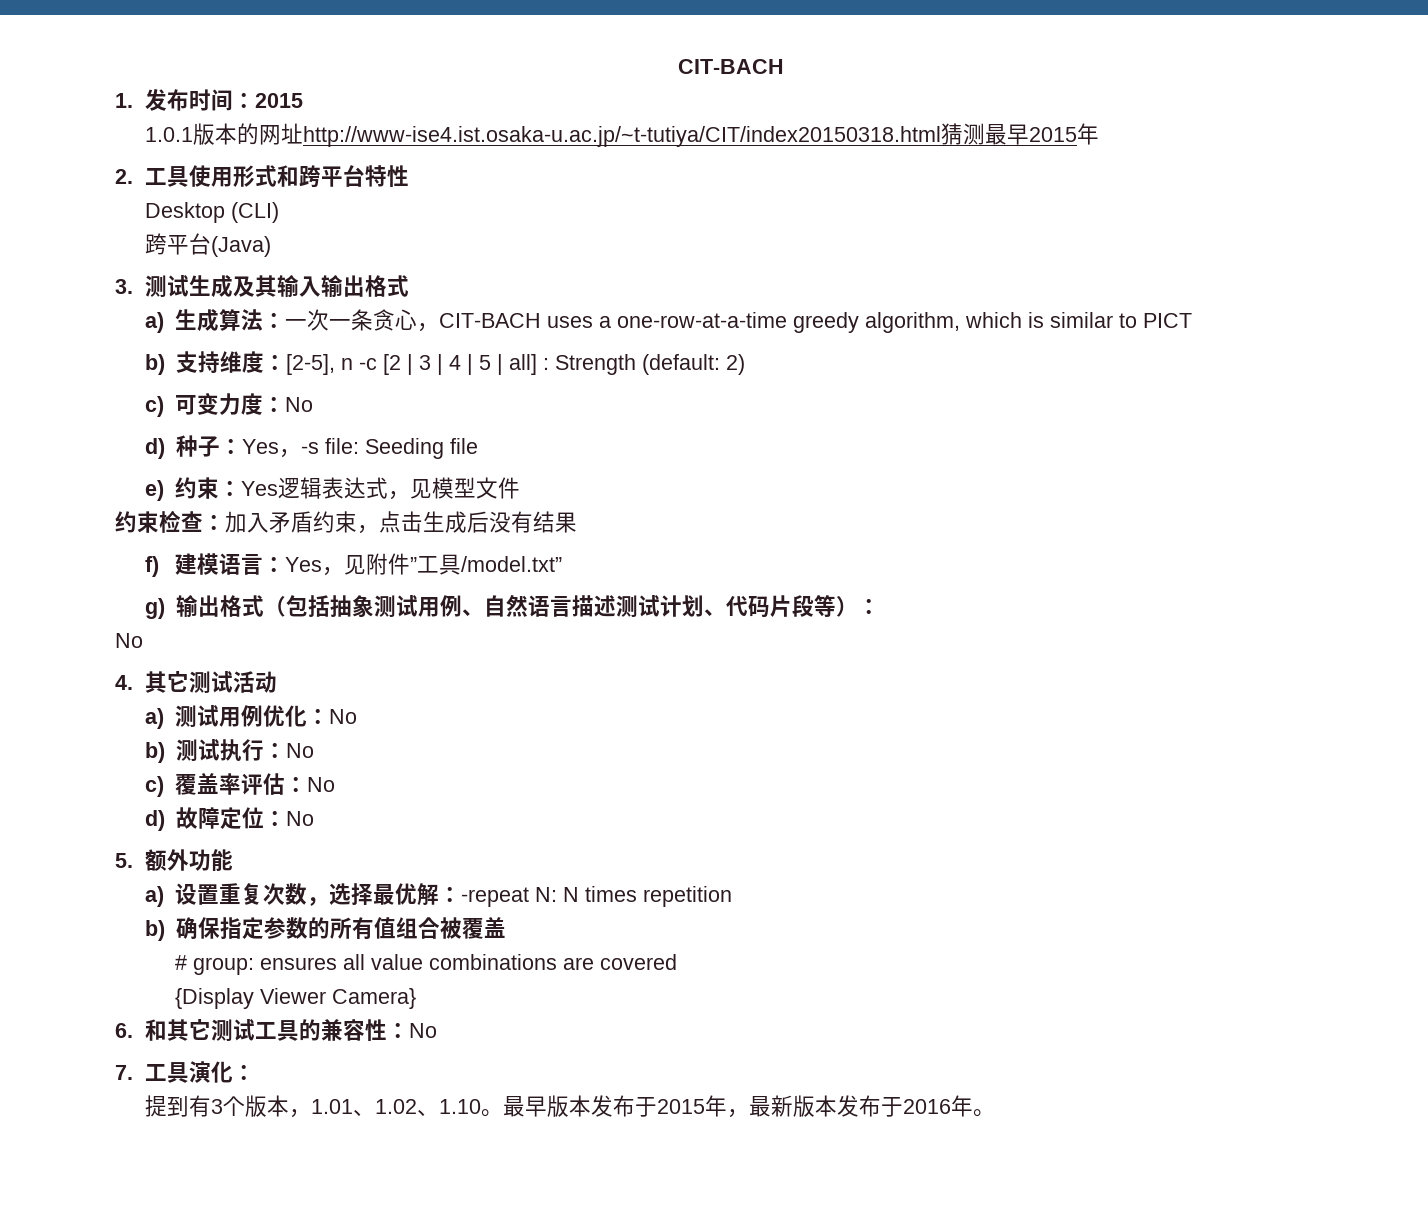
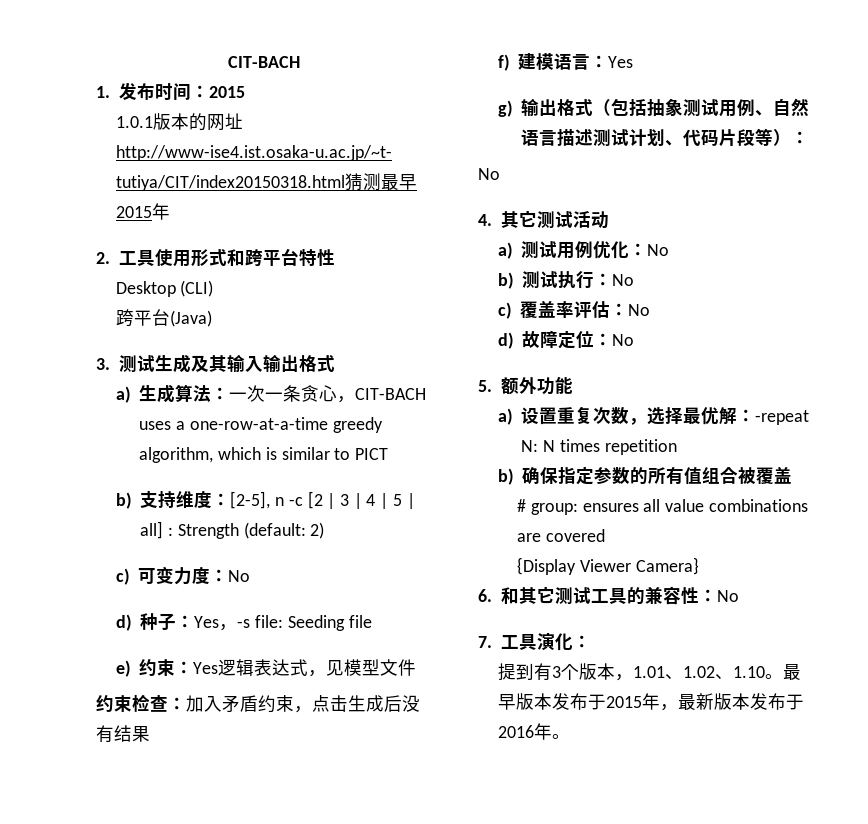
- f)建模语言：Yes，见附件”工具/model.txt”
+ f)建模语言：Yes

